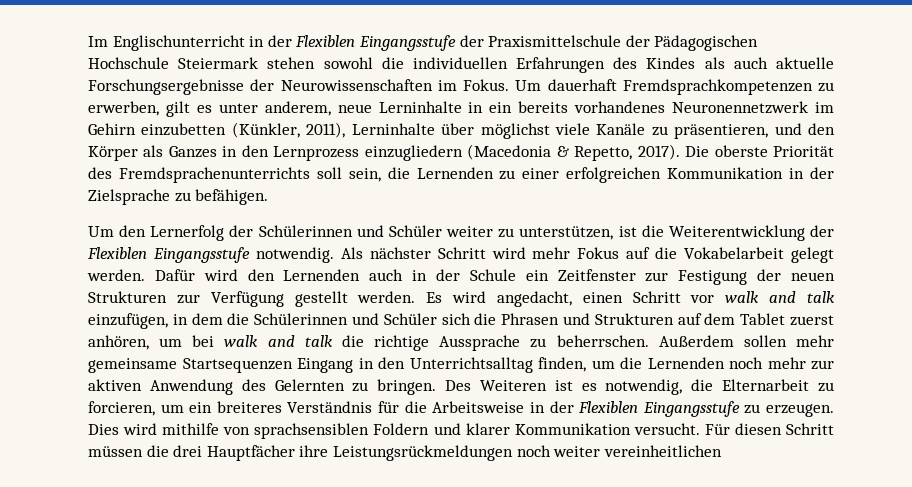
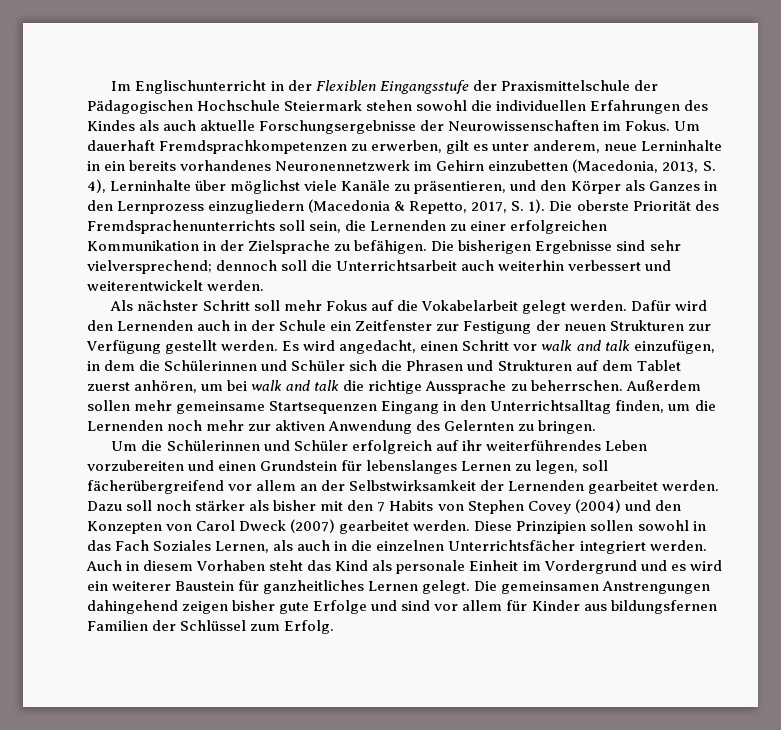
- Um dauerhaft Fremdsprachkompetenzen zu erwerben, gilt es unter anderem, neue Lerninhalte in ein bereits vorhandenes Neuronennetzwerk im Gehirn einzubetten (Künkler, 2011), Lerninhalte über möglichst viele Kanäle zu präsentieren, und den Körper als Ganzes in den Lernprozess einzugliedern (Macedonia & Repetto, 2017).
+ Um dauerhaft Fremdsprachkompetenzen zu erwerben, gilt es unter anderem, neue Lerninhalte in ein bereits vorhandenes Neuronennetzwerk im Gehirn einzubetten (Macedonia, 2013, S. 4), Lerninhalte über möglichst viele Kanäle zu präsentieren, und den Körper als Ganzes in den Lernprozess einzugliedern (Macedonia & Repetto, 2017, S. 1).
- Die oberste Priorität des Fremdsprachenunterrichts soll sein, die Lernenden zu einer erfolgreichen Kommunikation in der Zielsprache zu befähigen.
- Um den Lernerfolg der Schülerinnen und Schüler weiter zu unterstützen, ist die Weiterentwicklung der Flexiblen Eingangsstufe notwendig. Als nächster Schritt wird mehr Fokus auf die Vokabelarbeit gelegt werden.
+ Die oberste Priorität des Fremdsprachenunterrichts soll sein, die Lernenden zu einer erfolgreichen Kommunikation in der Zielsprache zu befähigen. Die bisherigen Ergebnisse sind sehr vielversprechend; dennoch soll die Unterrichtsarbeit auch weiterhin verbessert und weiterentwickelt werden.
+ Als nächster Schritt soll mehr Fokus auf die Vokabelarbeit gelegt werden.
- Außerdem sollen mehr gemeinsame Startsequenzen Eingang in den Unterrichtsalltag finden, um die Lernenden noch mehr zur aktiven Anwendung des Gelernten zu bringen. Des Weiteren ist es notwendig, die Elternarbeit zu forcieren, um ein breiteres Verständnis für die Arbeitsweise in der Flexiblen Eingangsstufe zu erzeugen. Dies wird mithilfe von sprachsensiblen Foldern und klarer Kommunikation versucht. Für diesen Schritt müssen die drei Hauptfächer ihre Leistungsrückmeldungen noch weiter vereinheitlichen
+ Außerdem sollen mehr gemeinsame Startsequenzen Eingang in den Unterrichtsalltag finden, um die Lernenden noch mehr zur aktiven Anwendung des Gelernten zu bringen.
+ Um die Schülerinnen und Schüler erfolgreich auf ihr weiterführendes Leben vorzubereiten und einen Grundstein für lebenslanges Lernen zu legen, soll fächerübergreifend vor allem an der Selbstwirksamkeit der Lernenden gearbeitet werden. Dazu soll noch stärker als bisher mit den 7 Habits von Stephen Covey (2004) und den Konzepten von Carol Dweck (2007) gearbeitet werden. Diese Prinzipien sollen sowohl in das Fach Soziales Lernen, als auch in die einzelnen Unterrichtsfächer integriert werden. Auch in diesem Vorhaben steht das Kind als personale Einheit im Vordergrund und es wird ein weiterer Baustein für ganzheitliches Lernen gelegt. Die gemeinsamen Anstrengungen dahingehend zeigen bisher gute Erfolge und sind vor allem für Kinder aus bildungsfernen Familien der Schlüssel zum Erfolg.

